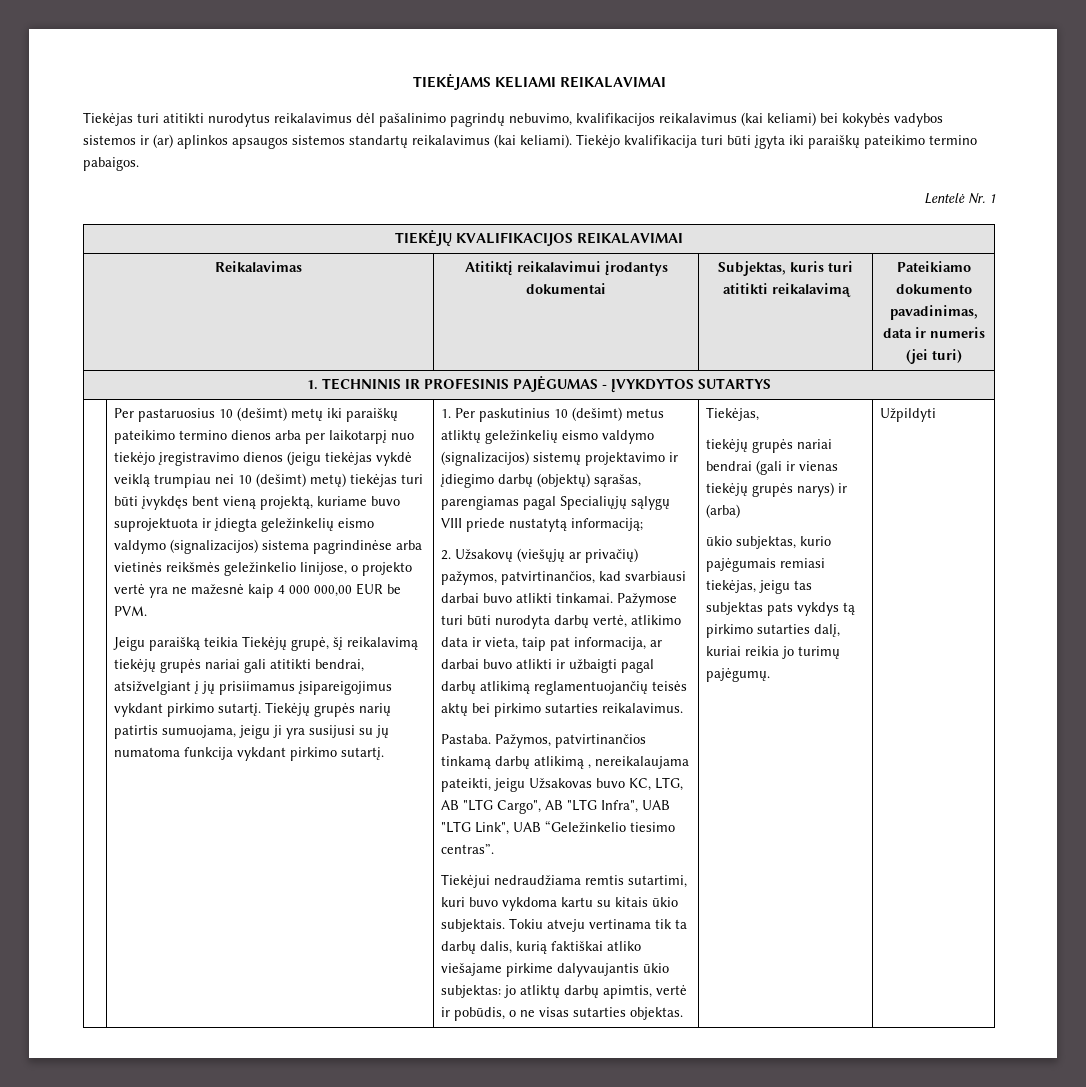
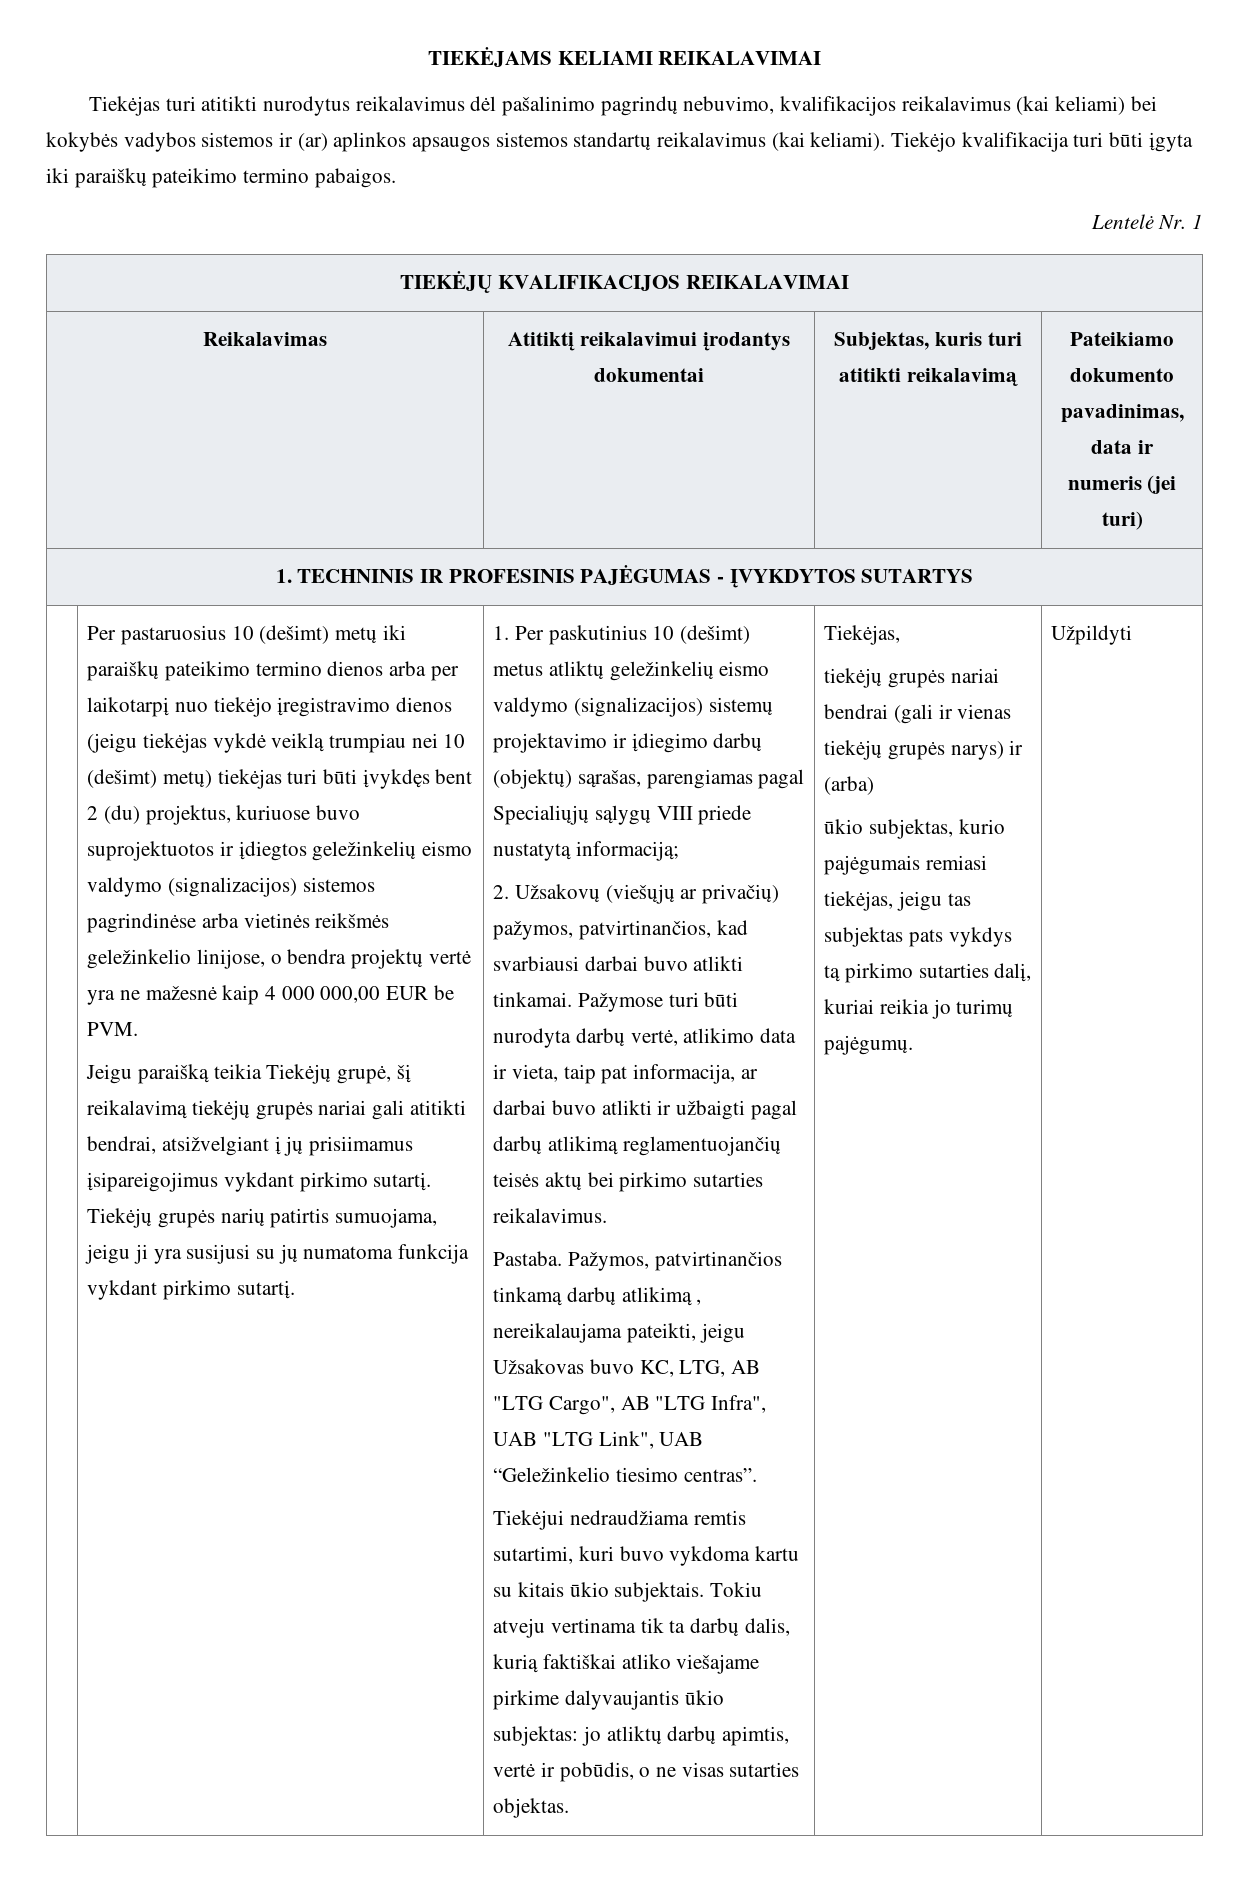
- Per pastaruosius 10 (dešimt) metų iki paraiškų pateikimo termino dienos arba per laikotarpį nuo tiekėjo įregistravimo dienos (jeigu tiekėjas vykdė veiklą trumpiau nei 10 (dešimt) metų) tiekėjas turi būti įvykdęs bent vieną projektą, kuriame buvo suprojektuota ir įdiegta geležinkelių eismo valdymo (signalizacijos) sistema pagrindinėse arba vietinės reikšmės geležinkelio linijose, o projekto vertė yra ne mažesnė kaip 4 000 000,00 EUR be PVM.
+ Per pastaruosius 10 (dešimt) metų iki paraiškų pateikimo termino dienos arba per laikotarpį nuo tiekėjo įregistravimo dienos (jeigu tiekėjas vykdė veiklą trumpiau nei 10 (dešimt) metų) tiekėjas turi būti įvykdęs bent 2 (du) projektus, kuriuose buvo suprojektuotos ir įdiegtos geležinkelių eismo valdymo (signalizacijos) sistemos pagrindinėse arba vietinės reikšmės geležinkelio linijose, o bendra projektų vertė yra ne mažesnė kaip 4 000 000,00 EUR be PVM.

